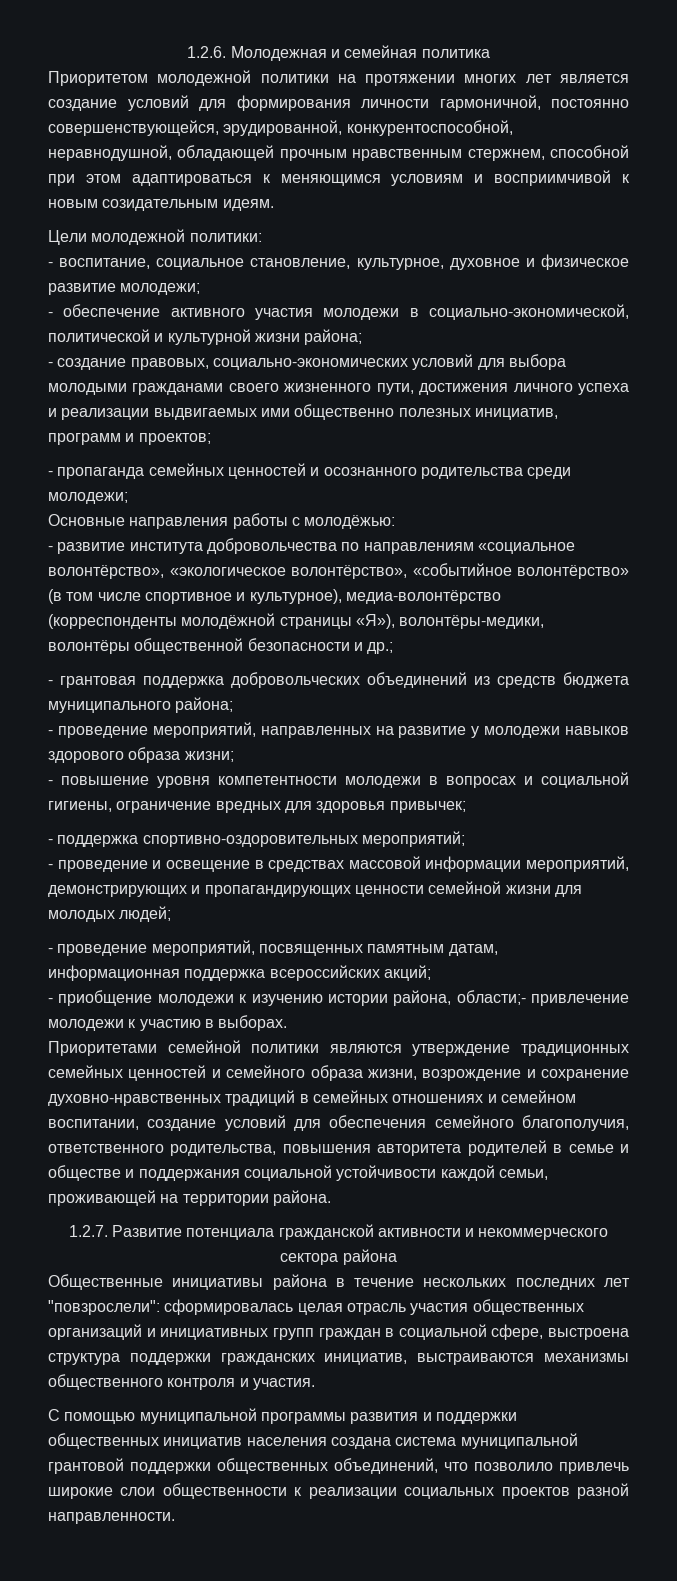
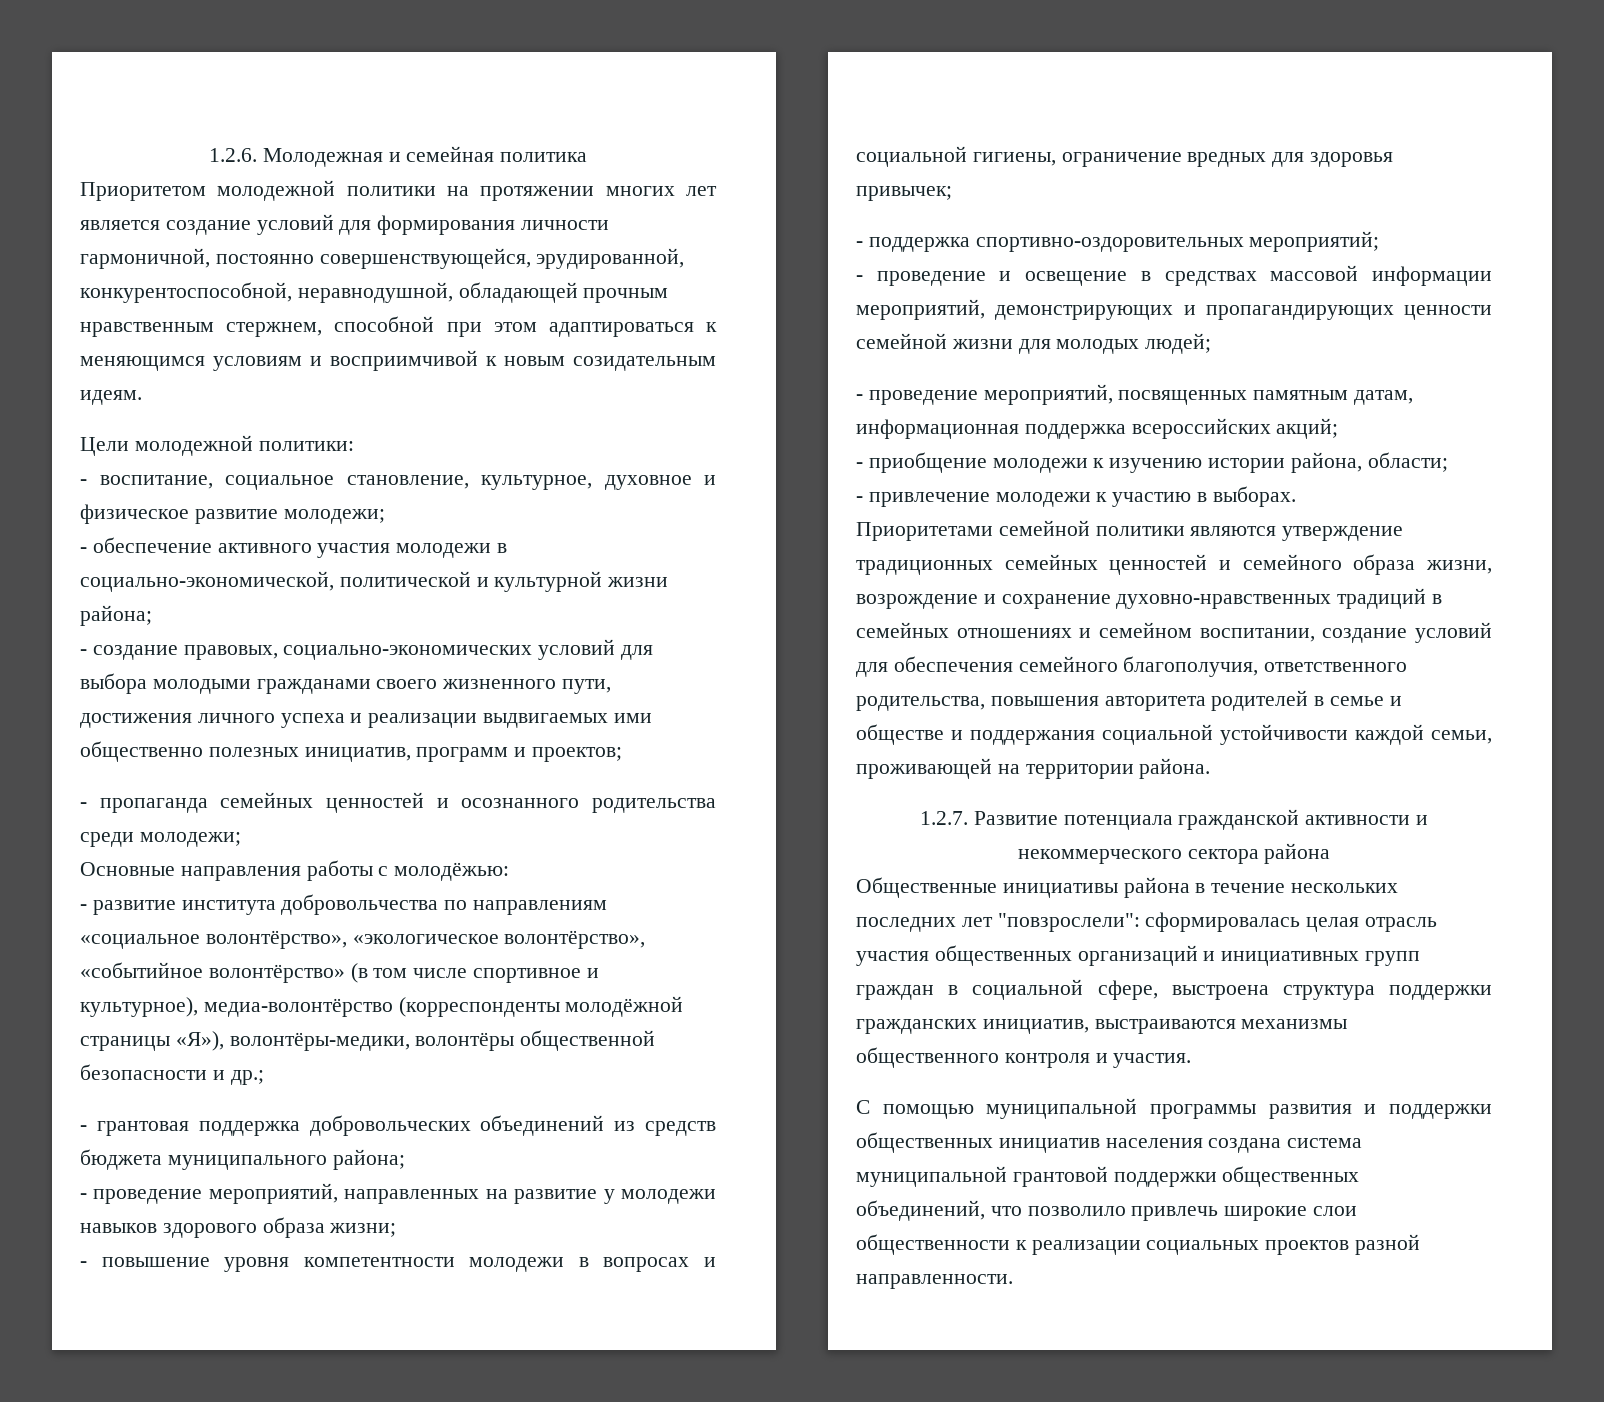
- - приобщение молодежи к изучению истории района, области;- привлечение молодежи к участию в выборах.
+ - приобщение молодежи к изучению истории района, области;
+ - привлечение молодежи к участию в выборах.

